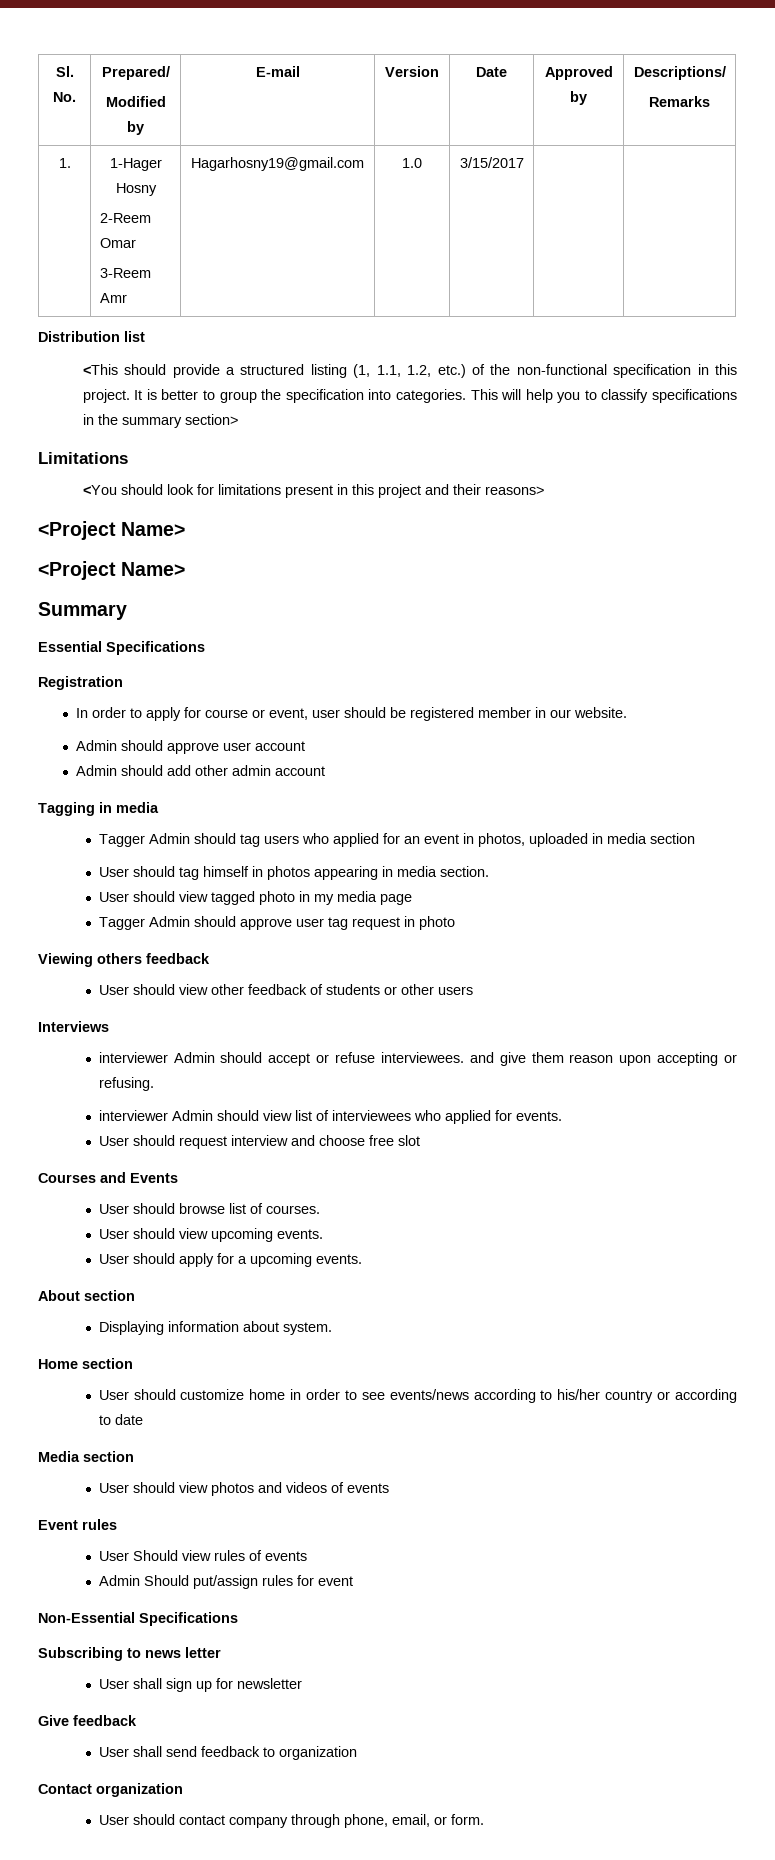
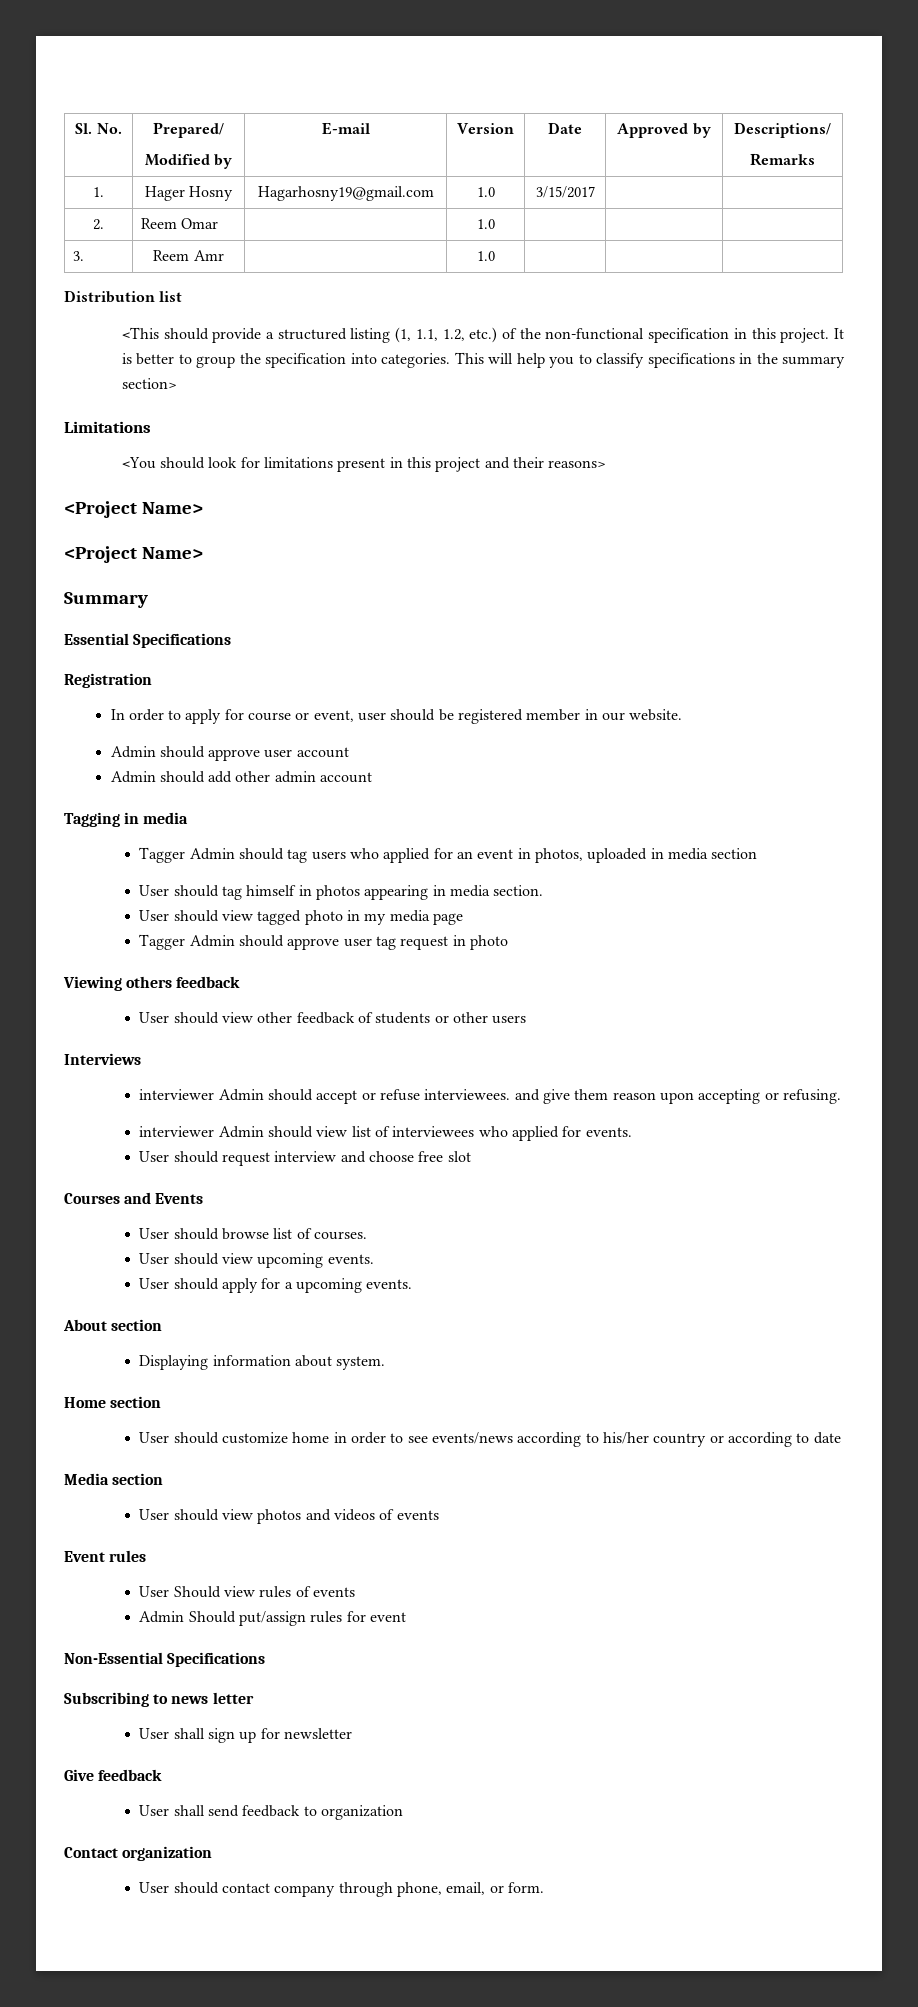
- 1. | 1-Hager Hosny
- 2-Reem Omar
- 3-Reem Amr | Hagarhosny19@gmail.com | 1.0 | 3/15/2017 | |
+ 1. | Hager Hosny | Hagarhosny19@gmail.com | 1.0 | 3/15/2017 | |
+ 2. | Reem Omar | | 1.0 | | |
+ 3. | Reem Amr | | 1.0 | | |

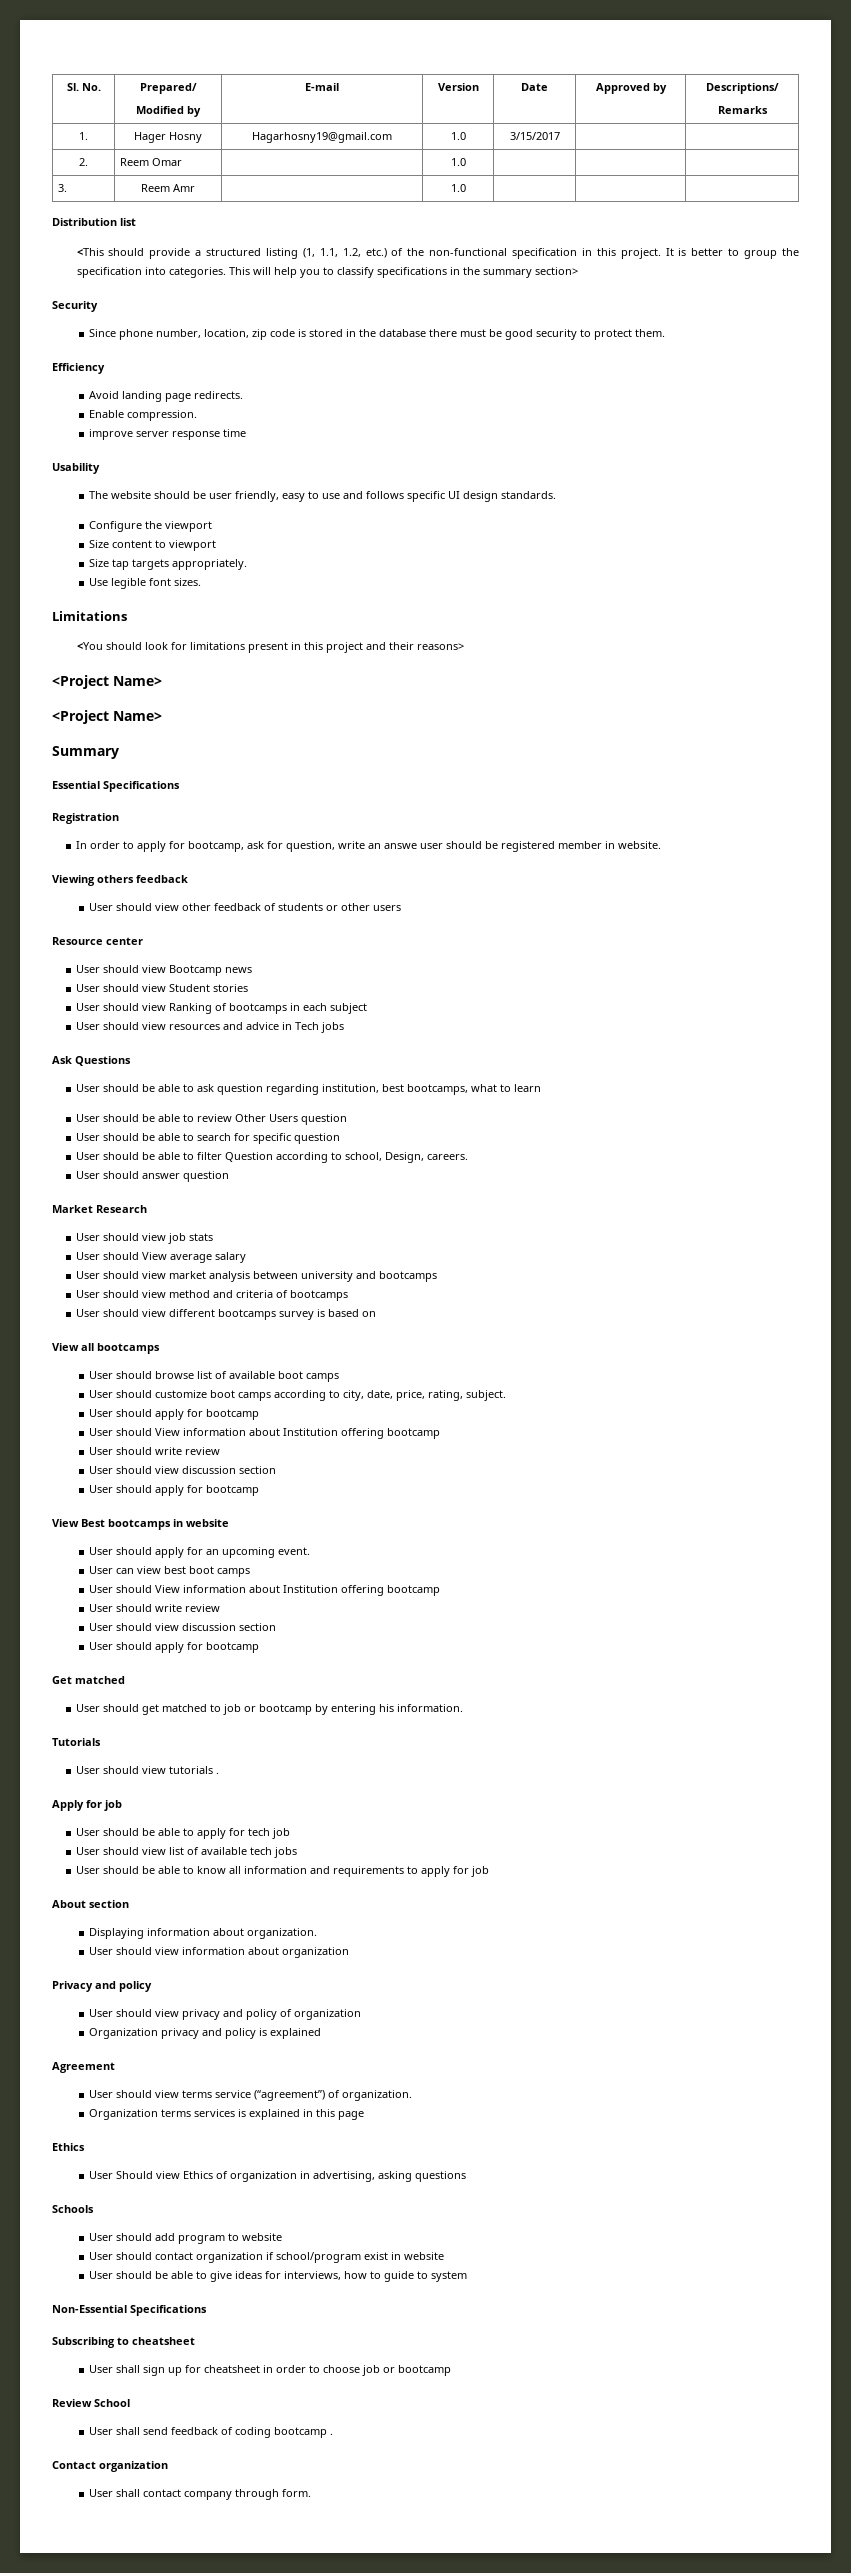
+ Security
+ Since phone number, location, zip code is stored in the database there must be good security to protect them.
+ Efficiency
+ Avoid landing page redirects.
+ Enable compression.
+ improve server response time
+ Usability
+ The website should be user friendly, easy to use and follows specific UI design standards.
+ Configure the viewport
+ Size content to viewport
+ Size tap targets appropriately.
+ Use legible font sizes.
- In order to apply for course or event, user should be registered member in our website.
+ In order to apply for bootcamp, ask for question, write an answe user should be registered member in website.
- Admin should approve user account
- Admin should add other admin account
- Tagging in media
- Tagger Admin should tag users who applied for an event in photos, uploaded in media section
- User should tag himself in photos appearing in media section.
- User should view tagged photo in my media page
- Tagger Admin should approve user tag request in photo
- Interviews
- interviewer Admin should accept or refuse interviewees. and give them reason upon accepting or refusing.
- interviewer Admin should view list of interviewees who applied for events.
- User should request interview and choose free slot
- Courses and Events
+ Resource center
+ User should view Bootcamp news
+ User should view Student stories
+ User should view Ranking of bootcamps in each subject
+ User should view resources and advice in Tech jobs
+ Ask Questions
+ User should be able to ask question regarding institution, best bootcamps, what to learn
+ User should be able to review Other Users question
+ User should be able to search for specific question
+ User should be able to filter Question according to school, Design, careers.
+ User should answer question
+ Market Research
+ User should view job stats
+ User should View average salary
+ User should view market analysis between university and bootcamps
+ User should view method and criteria of bootcamps
+ User should view different bootcamps survey is based on
+ View all bootcamps
- User should browse list of courses.
- User should view upcoming events.
- User should apply for a upcoming events.
+ User should browse list of available boot camps
+ User should customize boot camps according to city, date, price, rating, subject.
+ User should apply for bootcamp
+ User should View information about Institution offering bootcamp
+ User should write review
+ User should view discussion section
+ User should apply for bootcamp
+ View Best bootcamps in website
+ User should apply for an upcoming event.
+ User can view best boot camps
+ User should View information about Institution offering bootcamp
+ User should write review
+ User should view discussion section
+ User should apply for bootcamp
+ Get matched
+ User should get matched to job or bootcamp by entering his information.
+ Tutorials
+ User should view tutorials .
+ Apply for job
+ User should be able to apply for tech job
+ User should view list of available tech jobs
+ User should be able to know all information and requirements to apply for job
- Displaying information about system.
- Home section
- User should customize home in order to see events/news according to his/her country or according to date
- Media section
- User should view photos and videos of events
- Event rules
- User Should view rules of events
- Admin Should put/assign rules for event
+ Displaying information about organization.
+ User should view information about organization
+ Privacy and policy
+ User should view privacy and policy of organization
+ Organization privacy and policy is explained
+ Agreement
+ User should view terms service (“agreement”) of organization.
+ Organization terms services is explained in this page
+ Ethics
+ User Should view Ethics of organization in advertising, asking questions
+ Schools
+ User should add program to website
+ User should contact organization if school/program exist in website
+ User should be able to give ideas for interviews, how to guide to system
- Subscribing to news letter
+ Subscribing to cheatsheet
- User shall sign up for newsletter
- Give feedback
+ User shall sign up for cheatsheet in order to choose job or bootcamp
+ Review School
- User shall send feedback to organization
+ User shall send feedback of coding bootcamp .
- User should contact company through phone, email, or form.
+ User shall contact company through form.

